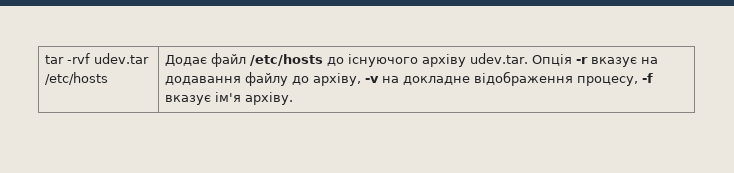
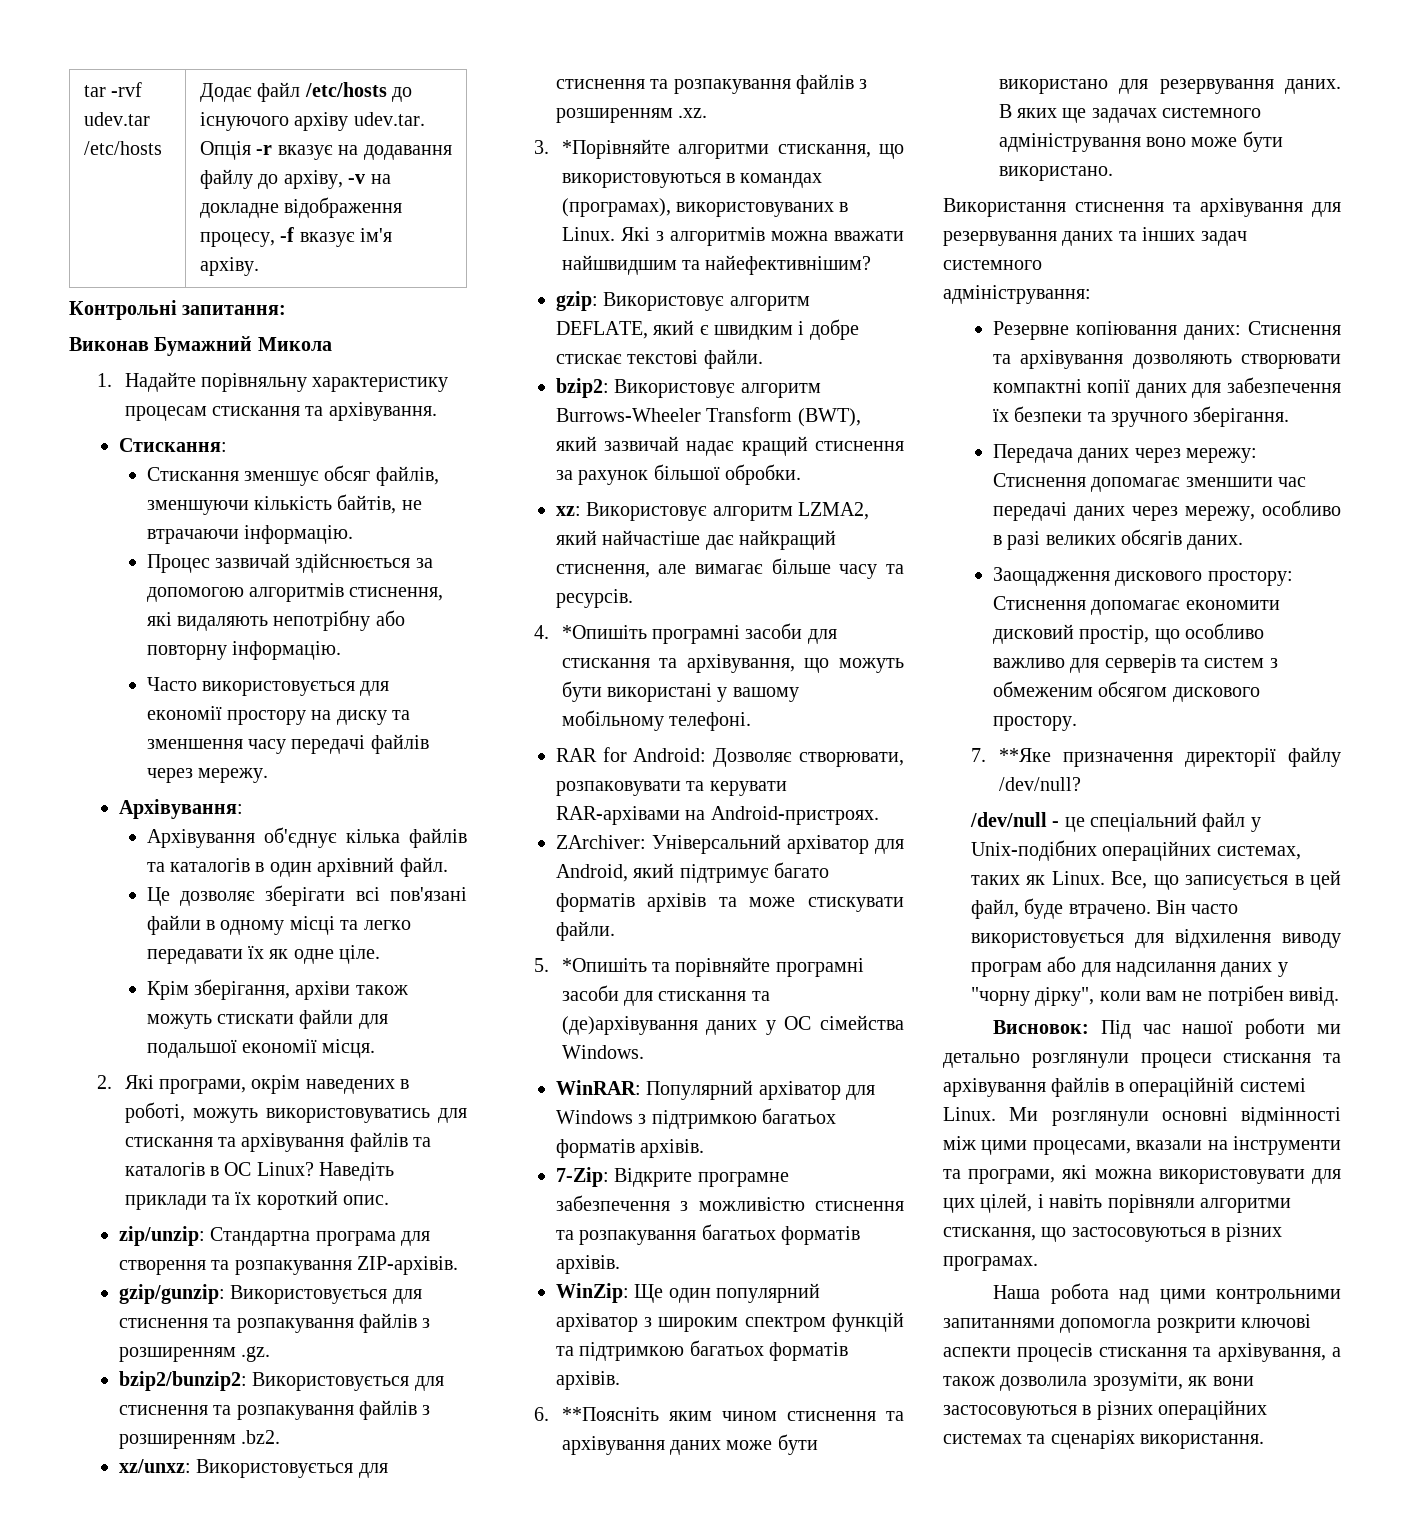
+ Контрольні запитання:
+ Виконав Бумажний Микола
+ 1. Надайте порівняльну характеристику процесам стискання та архівування.
+ Стискання:
+ Стискання зменшує обсяг файлів, зменшуючи кількість байтів, не втрачаючи інформацію.
+ Процес зазвичай здійснюється за допомогою алгоритмів стиснення, які видаляють непотрібну або повторну інформацію.
+ Часто використовується для економії простору на диску та зменшення часу передачі файлів через мережу.
+ Архівування:
+ Архівування об'єднує кілька файлів та каталогів в один архівний файл.
+ Це дозволяє зберігати всі пов'язані файли в одному місці та легко передавати їх як одне ціле.
+ Крім зберігання, архіви також можуть стискати файли для подальшої економії місця.
+ 2. Які програми, окрім наведених в роботі, можуть використовуватись для стискання та архівування файлів та каталогів в ОС Linux? Наведіть приклади та їх короткий опис.
+ zip/unzip: Стандартна програма для створення та розпакування ZIP-архівів.
+ gzip/gunzip: Використовується для стиснення та розпакування файлів з розширенням .gz.
+ bzip2/bunzip2: Використовується для стиснення та розпакування файлів з розширенням .bz2.
+ xz/unxz: Використовується для стиснення та розпакування файлів з розширенням .xz.
+ 3. *Порівняйте алгоритми стискання, що використовуються в командах (програмах), використовуваних в Linux. Які з алгоритмів можна вважати найшвидшим та найефективнішим?
+ gzip: Використовує алгоритм DEFLATE, який є швидким і добре стискає текстові файли.
+ bzip2: Використовує алгоритм Burrows-Wheeler Transform (BWT), який зазвичай надає кращий стиснення за рахунок більшої обробки.
+ xz: Використовує алгоритм LZMA2, який найчастіше дає найкращий стиснення, але вимагає більше часу та ресурсів.
+ 4. *Опишіть програмні засоби для стискання та архівування, що можуть бути використані у вашому мобільному телефоні.
+ RAR for Android: Дозволяє створювати, розпаковувати та керувати RAR-архівами на Android-пристроях.
+ ZArchiver: Універсальний архіватор для Android, який підтримує багато форматів архівів та може стискувати файли.
+ 5. *Опишіть та порівняйте програмні засоби для стискання та (де)архівування даних у ОС сімейства Windows.
+ WinRAR: Популярний архіватор для Windows з підтримкою багатьох форматів архівів.
+ 7-Zip: Відкрите програмне забезпечення з можливістю стиснення та розпакування багатьох форматів архівів.
+ WinZip: Ще один популярний архіватор з широким спектром функцій та підтримкою багатьох форматів архівів.
+ 6. **Поясніть яким чином стиснення та архівування даних може бути використано для резервування даних. В яких ще задачах системного адміністрування воно може бути використано.
+ Використання стиснення та архівування для резервування даних та інших задач системного
+ адміністрування:
+ Резервне копіювання даних: Стиснення та архівування дозволяють створювати компактні копії даних для забезпечення їх безпеки та зручного зберігання.
+ Передача даних через мережу: Стиснення допомагає зменшити час передачі даних через мережу, особливо в разі великих обсягів даних.
+ Заощадження дискового простору: Стиснення допомагає економити дисковий простір, що особливо важливо для серверів та систем з обмеженим обсягом дискового простору.
+ 7. **Яке призначення директорії файлу /dev/null?
+ /dev/null - це спеціальний файл у Unix-подібних операційних системах, таких як Linux. Все, що записується в цей файл, буде втрачено. Він часто використовується для відхилення виводу програм або для надсилання даних у "чорну дірку", коли вам не потрібен вивід.
+ Висновок: Під час нашої роботи ми детально розглянули процеси стискання та архівування файлів в операційній системі Linux. Ми розглянули основні відмінності між цими процесами, вказали на інструменти та програми, які можна використовувати для цих цілей, і навіть порівняли алгоритми стискання, що застосовуються в різних програмах.
+ Наша робота над цими контрольними запитаннями допомогла розкрити ключові аспекти процесів стискання та архівування, а також дозволила зрозуміти, як вони застосовуються в різних операційних системах та сценаріях використання.

